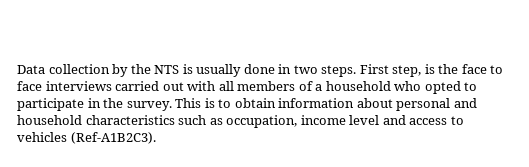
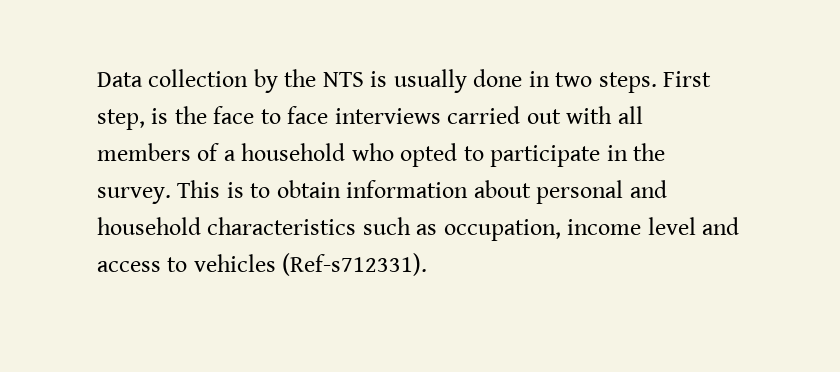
- This is to obtain information about personal and household characteristics such as occupation, income level and access to vehicles (Ref-A1B2C3).
+ This is to obtain information about personal and household characteristics such as occupation, income level and access to vehicles (Ref-s712331).

